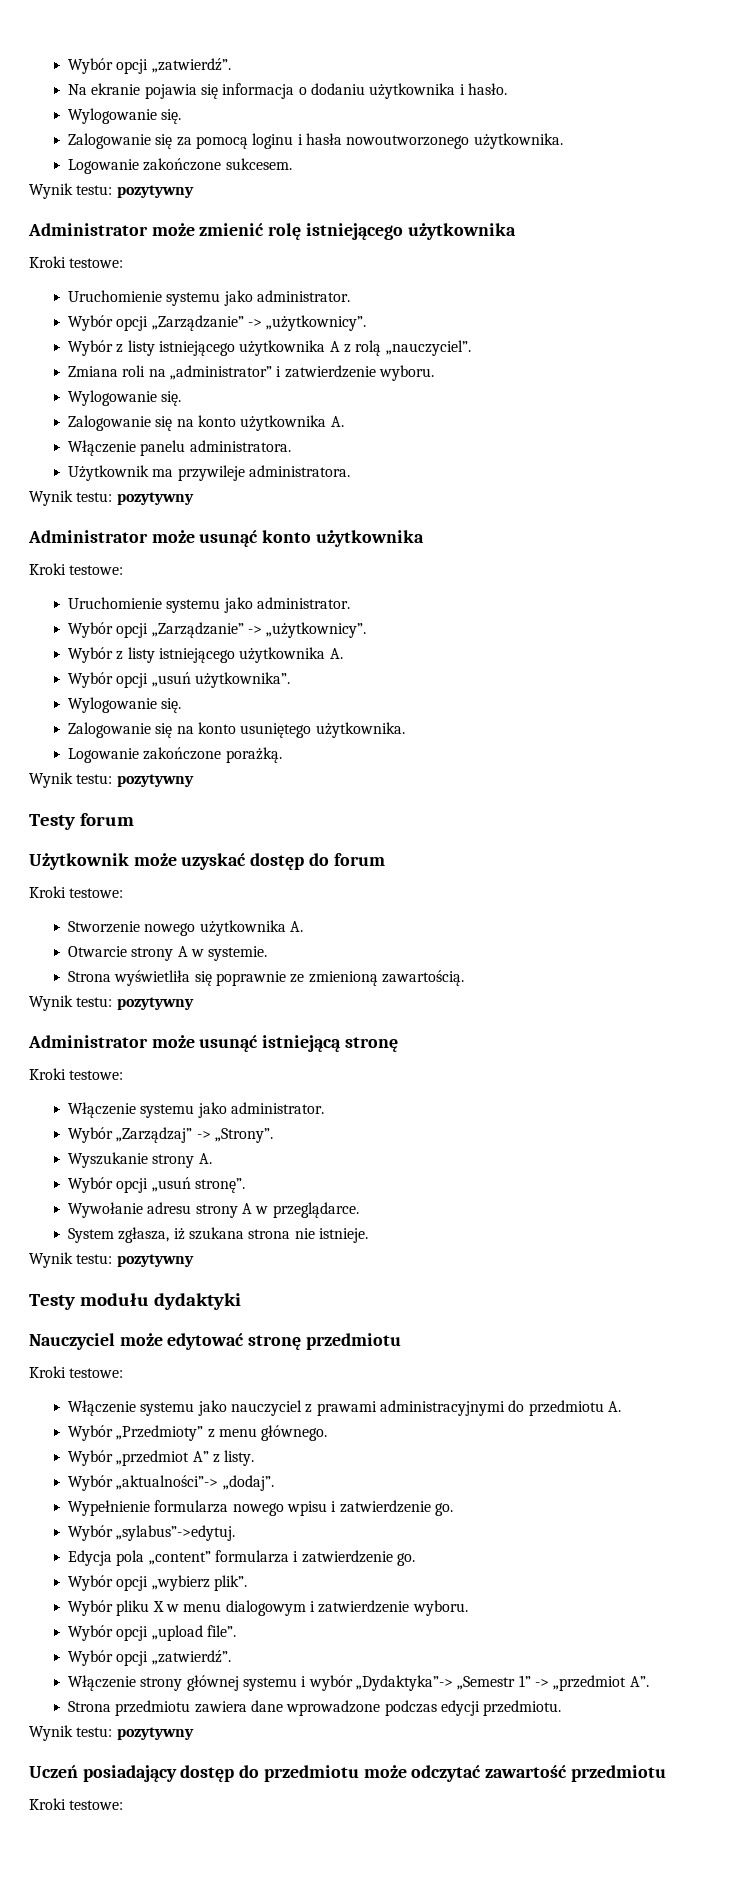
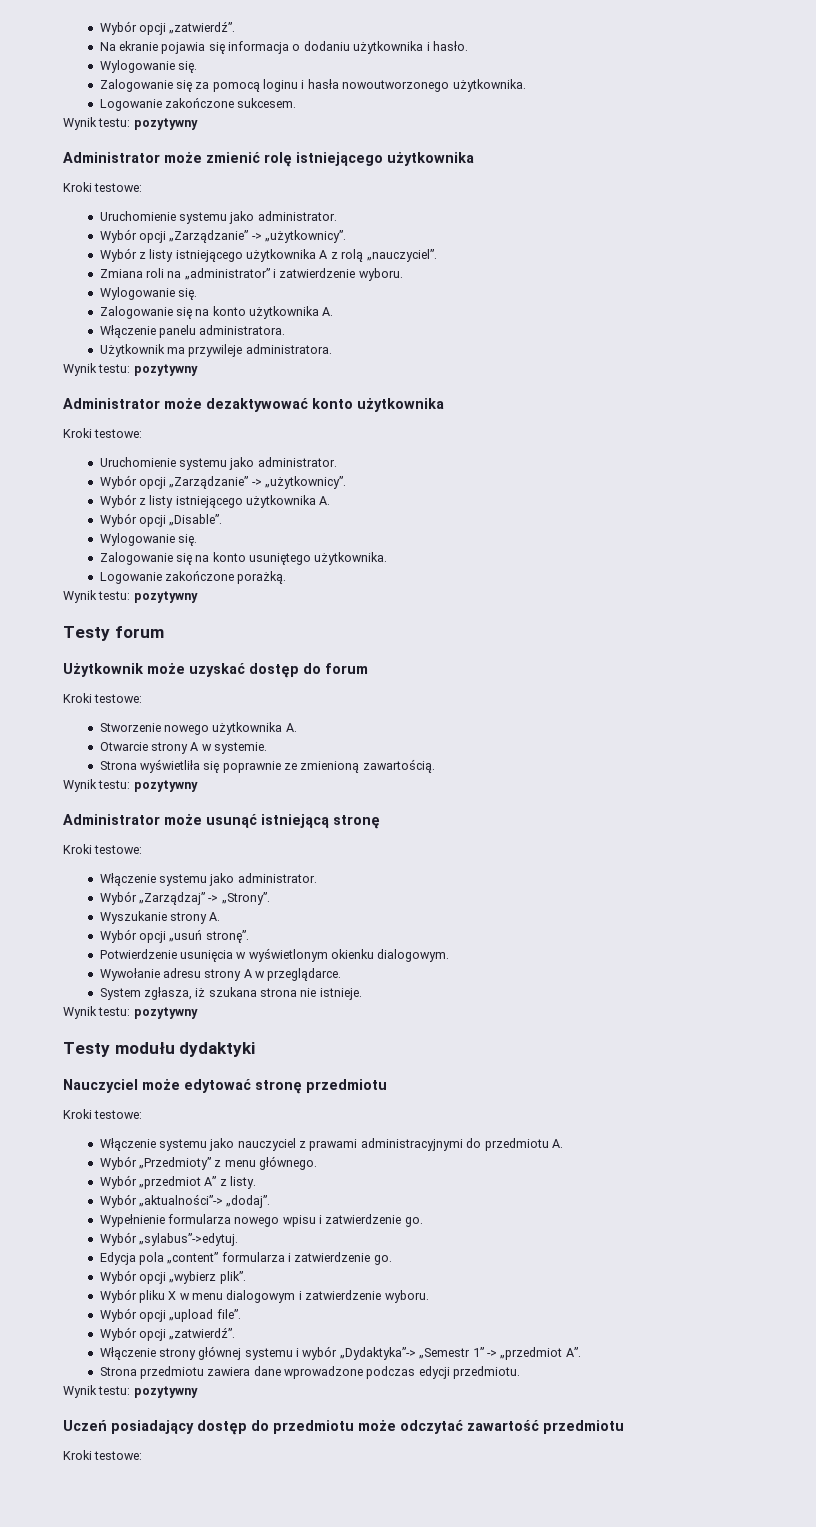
- Administrator może usunąć konto użytkownika
+ Administrator może dezaktywować konto użytkownika
- Wybór opcji „usuń użytkownika”.
+ Wybór opcji „Disable”.
+ Potwierdzenie usunięcia w wyświetlonym okienku dialogowym.

